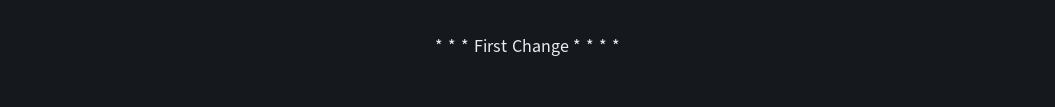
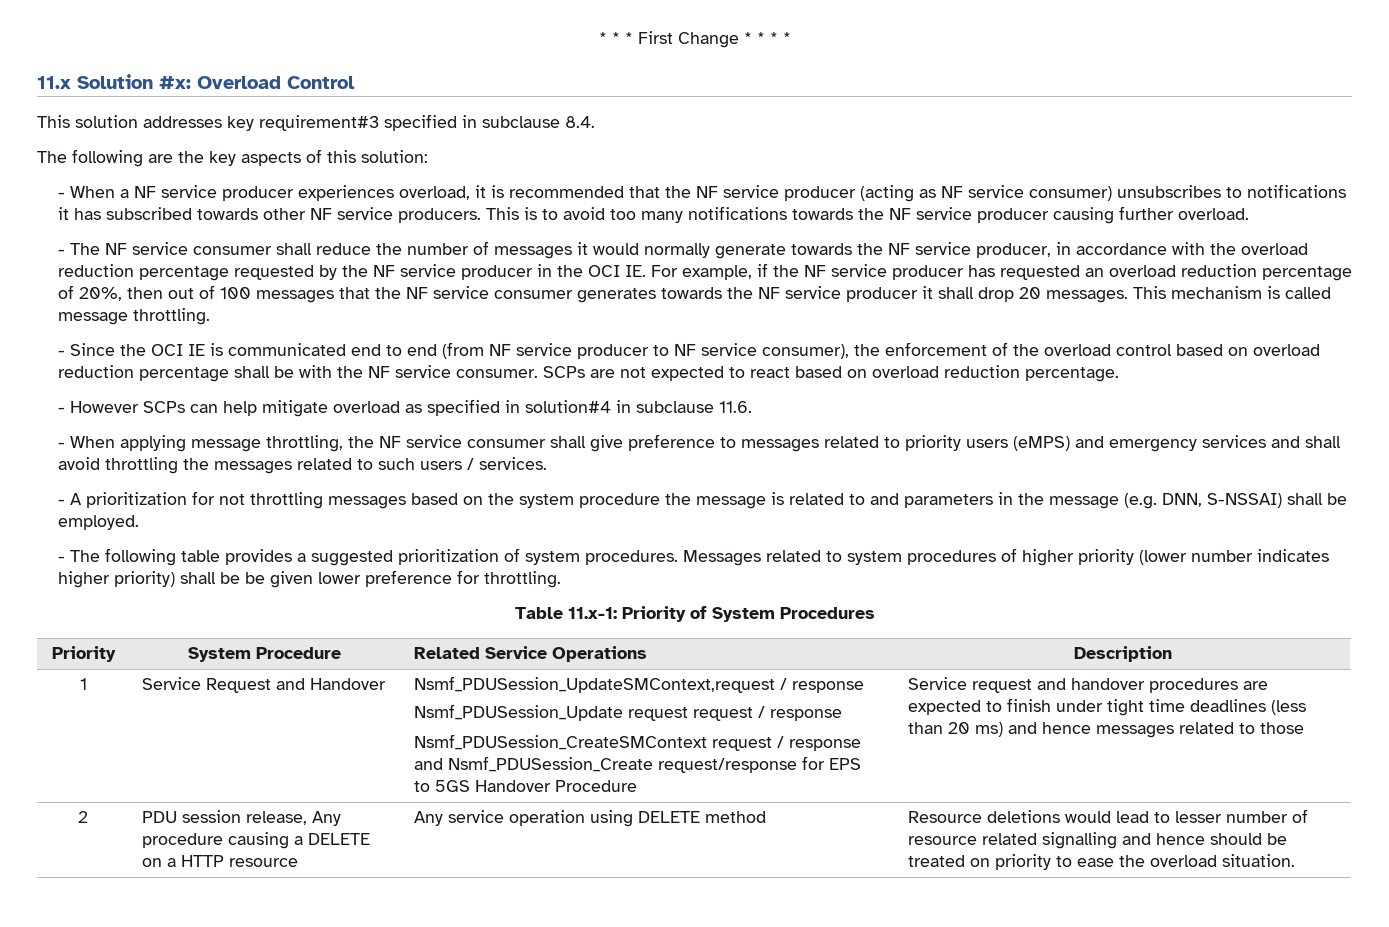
+ 11.x Solution #x: Overload Control
+ This solution addresses key requirement#3 specified in subclause 8.4.
+ The following are the key aspects of this solution:
+ - When a NF service producer experiences overload, it is recommended that the NF service producer (acting as NF service consumer) unsubscribes to notifications it has subscribed towards other NF service producers. This is to avoid too many notifications towards the NF service producer causing further overload.
+ - The NF service consumer shall reduce the number of messages it would normally generate towards the NF service producer, in accordance with the overload reduction percentage requested by the NF service producer in the OCI IE. For example, if the NF service producer has requested an overload reduction percentage of 20%, then out of 100 messages that the NF service consumer generates towards the NF service producer it shall drop 20 messages. This mechanism is called message throttling.
+ - Since the OCI IE is communicated end to end (from NF service producer to NF service consumer), the enforcement of the overload control based on overload reduction percentage shall be with the NF service consumer. SCPs are not expected to react based on overload reduction percentage.
+ - However SCPs can help mitigate overload as specified in solution#4 in subclause 11.6.
+ - When applying message throttling, the NF service consumer shall give preference to messages related to priority users (eMPS) and emergency services and shall avoid throttling the messages related to such users / services.
+ - A prioritization for not throttling messages based on the system procedure the message is related to and parameters in the message (e.g. DNN, S-NSSAI) shall be employed.
+ - The following table provides a suggested prioritization of system procedures. Messages related to system procedures of higher priority (lower number indicates higher priority) shall be be given lower preference for throttling.
+ Table 11.x-1: Priority of System Procedures
+ Priority | System Procedure | Related Service Operations | Description
+ 1 | Service Request and Handover | Nsmf_PDUSession_UpdateSMContext,request / response
+ Nsmf_PDUSession_Update request request / response
+ Nsmf_PDUSession_CreateSMContext request / response and Nsmf_PDUSession_Create request/response for EPS to 5GS Handover Procedure | Service request and handover procedures are expected to finish under tight time deadlines (less than 20 ms) and hence messages related to those
+ 2 | PDU session release, Any procedure causing a DELETE on a HTTP resource | Any service operation using DELETE method | Resource deletions would lead to lesser number of resource related signalling and hence should be treated on priority to ease the overload situation.

